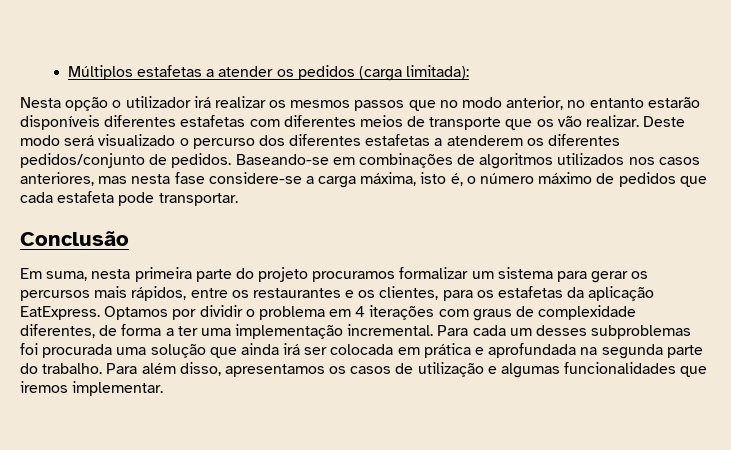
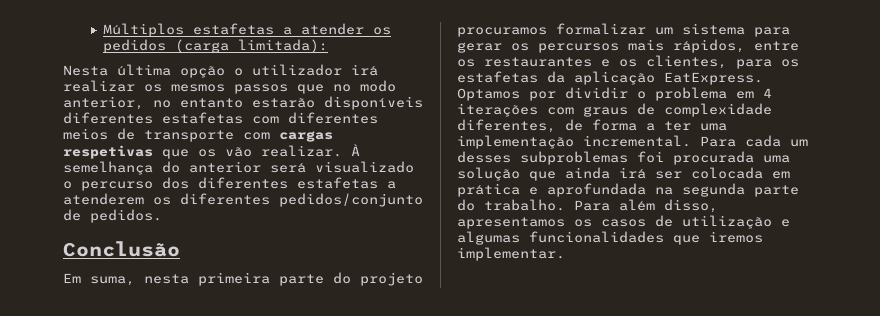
- Nesta opção o utilizador irá realizar os mesmos passos que no modo anterior, no entanto estarão disponíveis diferentes estafetas com diferentes meios de transporte que os vão realizar.
+ Nesta última opção o utilizador irá realizar os mesmos passos que no modo anterior, no entanto estarão disponíveis diferentes estafetas com diferentes meios de transporte com cargas respetivas que os vão realizar.
- Deste modo será visualizado o percurso dos diferentes estafetas a atenderem os diferentes pedidos/conjunto de pedidos. Baseando-se em combinações de algoritmos utilizados nos casos anteriores, mas nesta fase considere-se a carga máxima, isto é, o número máximo de pedidos que cada estafeta pode transportar.
+ À semelhança do anterior será visualizado o percurso dos diferentes estafetas a atenderem os diferentes pedidos/conjunto de pedidos.

